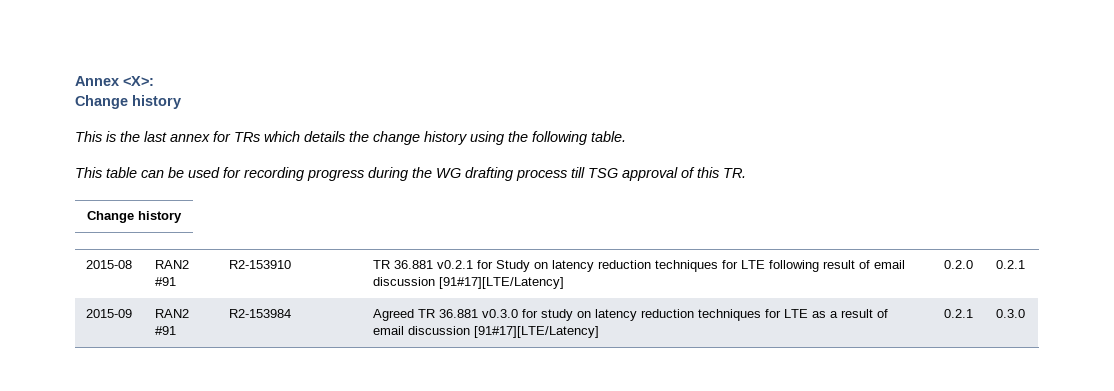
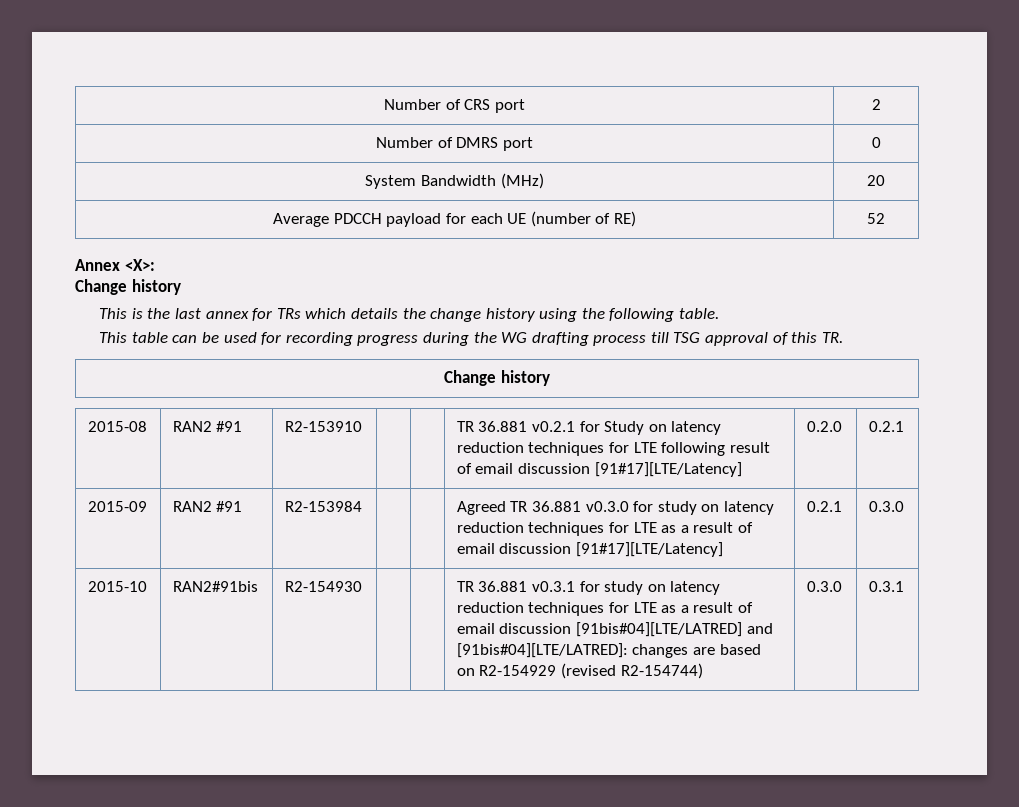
+ Number of CRS port | 2
+ Number of DMRS port | 0
+ System Bandwidth (MHz) | 20
+ Average PDCCH payload for each UE (number of RE) | 52
+ 2015-10 | RAN2#91bis | R2-154930 | | | TR 36.881 v0.3.1 for study on latency reduction techniques for LTE as a result of email discussion [91bis#04][LTE/LATRED] and [91bis#04][LTE/LATRED]: changes are based on R2-154929 (revised R2-154744) | 0.3.0 | 0.3.1

